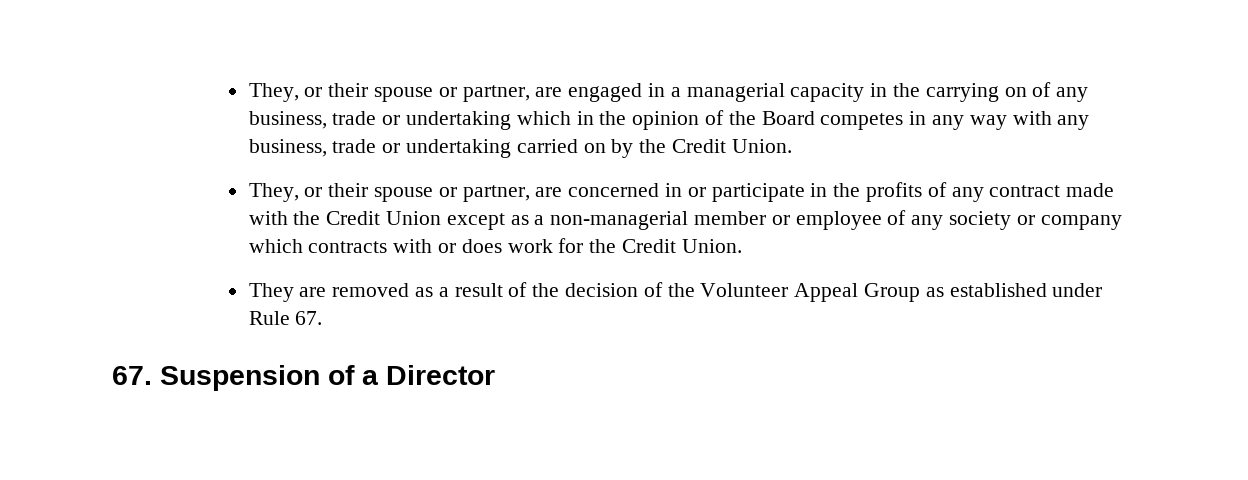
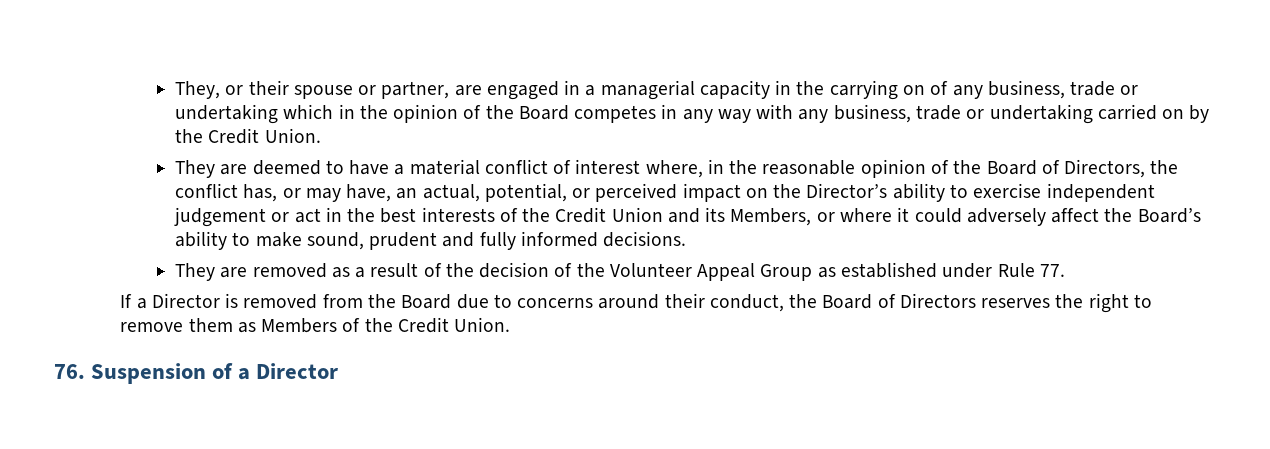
- They, or their spouse or partner, are concerned in or participate in the profits of any contract made with the Credit Union except as a non-managerial member or employee of any society or company which contracts with or does work for the Credit Union.
+ They are deemed to have a material conflict of interest where, in the reasonable opinion of the Board of Directors, the conflict has, or may have, an actual, potential, or perceived impact on the Director’s ability to exercise independent judgement or act in the best interests of the Credit Union and its Members, or where it could adversely affect the Board’s ability to make sound, prudent and fully informed decisions.
- They are removed as a result of the decision of the Volunteer Appeal Group as established under Rule 67.
- 67. Suspension of a Director
+ They are removed as a result of the decision of the Volunteer Appeal Group as established under Rule 77.
+ If a Director is removed from the Board due to concerns around their conduct, the Board of Directors reserves the right to remove them as Members of the Credit Union.
+ 76. Suspension of a Director

